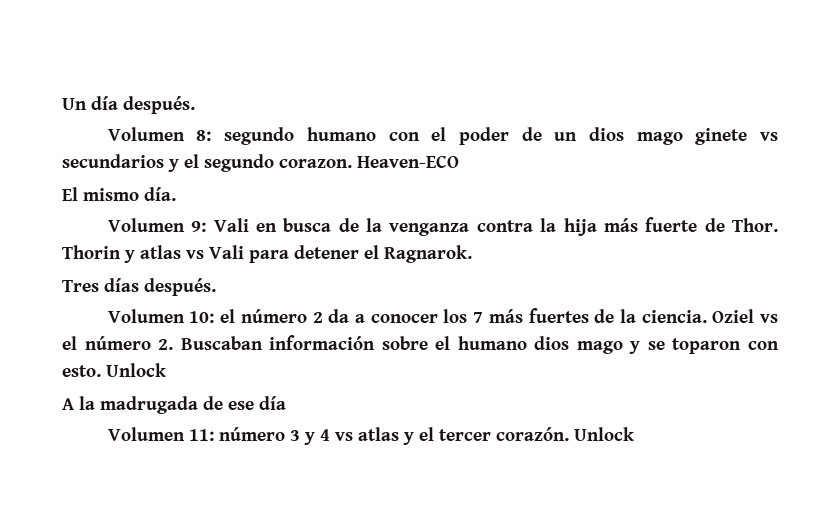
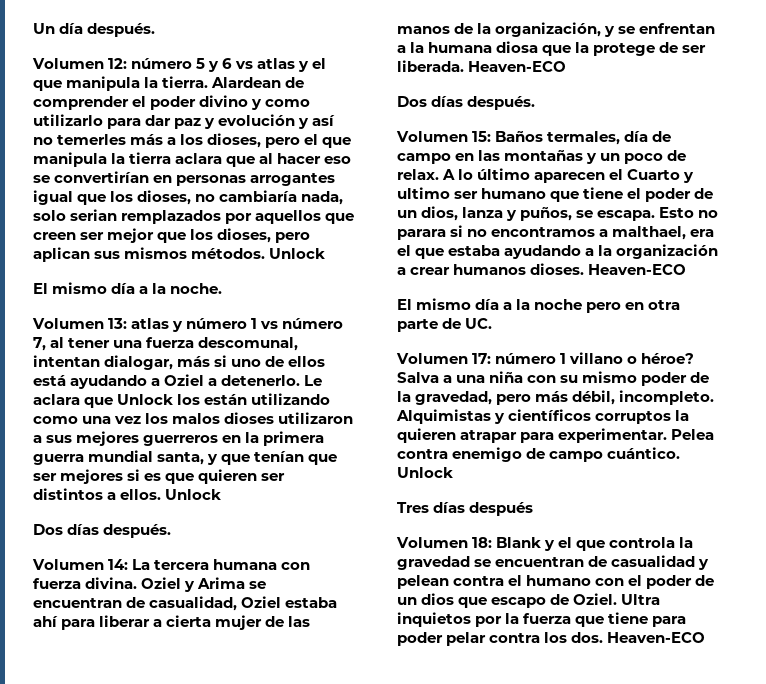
- Volumen 8: segundo humano con el poder de un dios mago ginete vs secundarios y el segundo corazon. Heaven-ECO
- El mismo día.
- Volumen 9: Vali en busca de la venganza contra la hija más fuerte de Thor. Thorin y atlas vs Vali para detener el Ragnarok.
- Tres días después.
- Volumen 10: el número 2 da a conocer los 7 más fuertes de la ciencia. Oziel vs el número 2. Buscaban información sobre el humano dios mago y se toparon con esto. Unlock
- A la madrugada de ese día
- Volumen 11: número 3 y 4 vs atlas y el tercer corazón. Unlock
+ Volumen 12: número 5 y 6 vs atlas y el que manipula la tierra. Alardean de comprender el poder divino y como utilizarlo para dar paz y evolución y así no temerles más a los dioses, pero el que manipula la tierra aclara que al hacer eso se convertirían en personas arrogantes igual que los dioses, no cambiaría nada, solo serian remplazados por aquellos que creen ser mejor que los dioses, pero aplican sus mismos métodos. Unlock
+ El mismo día a la noche.
+ Volumen 13: atlas y número 1 vs número 7, al tener una fuerza descomunal, intentan dialogar, más si uno de ellos está ayudando a Oziel a detenerlo. Le aclara que Unlock los están utilizando como una vez los malos dioses utilizaron a sus mejores guerreros en la primera guerra mundial santa, y que tenían que ser mejores si es que quieren ser distintos a ellos. Unlock
+ Dos días después.
+ Volumen 14: La tercera humana con fuerza divina. Oziel y Arima se encuentran de casualidad, Oziel estaba ahí para liberar a cierta mujer de las manos de la organización, y se enfrentan a la humana diosa que la protege de ser liberada. Heaven-ECO
+ Dos días después.
+ Volumen 15: Baños termales, día de campo en las montañas y un poco de relax. A lo último aparecen el Cuarto y ultimo ser humano que tiene el poder de un dios, lanza y puños, se escapa. Esto no parara si no encontramos a malthael, era el que estaba ayudando a la organización a crear humanos dioses. Heaven-ECO
+ El mismo día a la noche pero en otra parte de UC.
+ Volumen 17: número 1 villano o héroe? Salva a una niña con su mismo poder de la gravedad, pero más débil, incompleto. Alquimistas y científicos corruptos la quieren atrapar para experimentar. Pelea contra enemigo de campo cuántico. Unlock
+ Tres días después
+ Volumen 18: Blank y el que controla la gravedad se encuentran de casualidad y pelean contra el humano con el poder de un dios que escapo de Oziel. Ultra inquietos por la fuerza que tiene para poder pelar contra los dos. Heaven-ECO

